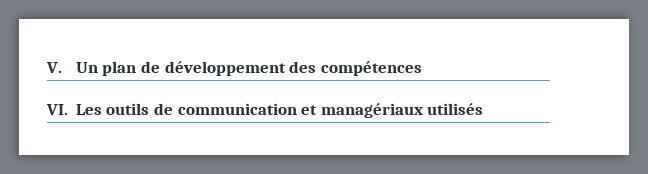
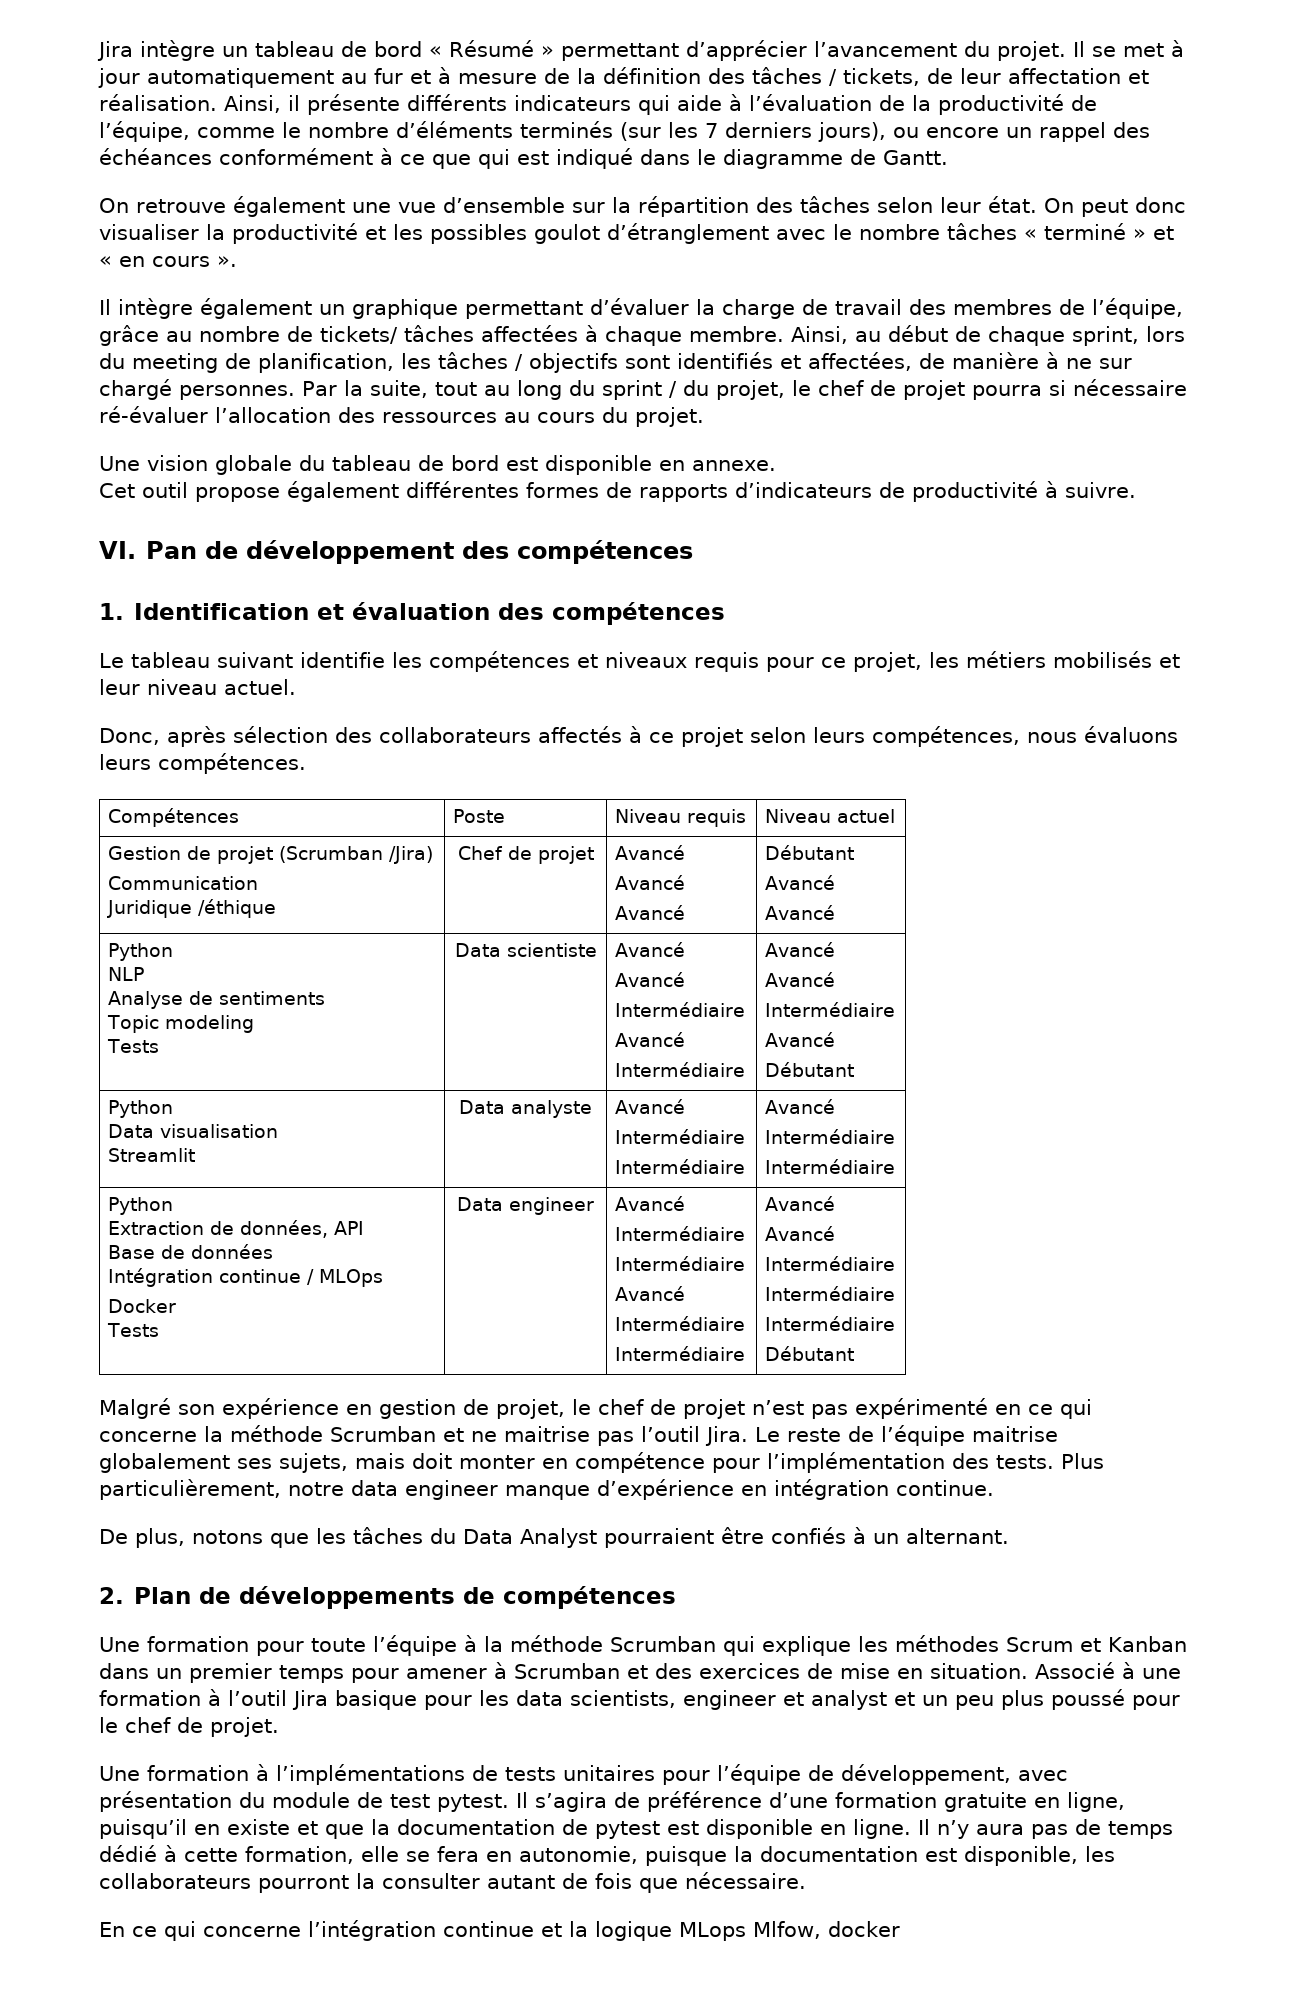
- V. Un plan de développement des compétences
- VI. Les outils de communication et managériaux utilisés
+ Jira intègre un tableau de bord « Résumé » permettant d’apprécier l’avancement du projet. Il se met à jour automatiquement au fur et à mesure de la définition des tâches / tickets, de leur affectation et réalisation. Ainsi, il présente différents indicateurs qui aide à l’évaluation de la productivité de l’équipe, comme le nombre d’éléments terminés (sur les 7 derniers jours), ou encore un rappel des échéances conformément à ce que qui est indiqué dans le diagramme de Gantt.
+ On retrouve également une vue d’ensemble sur la répartition des tâches selon leur état. On peut donc visualiser la productivité et les possibles goulot d’étranglement avec le nombre tâches « terminé » et « en cours ».
+ Il intègre également un graphique permettant d’évaluer la charge de travail des membres de l’équipe, grâce au nombre de tickets/ tâches affectées à chaque membre. Ainsi, au début de chaque sprint, lors du meeting de planification, les tâches / objectifs sont identifiés et affectées, de manière à ne sur chargé personnes. Par la suite, tout au long du sprint / du projet, le chef de projet pourra si nécessaire ré-évaluer l’allocation des ressources au cours du projet.
+ Une vision globale du tableau de bord est disponible en annexe.
+ Cet outil propose également différentes formes de rapports d’indicateurs de productivité à suivre.
+ VI. Pan de développement des compétences
+ 1. Identification et évaluation des compétences
+ Le tableau suivant identifie les compétences et niveaux requis pour ce projet, les métiers mobilisés et leur niveau actuel.
+ Donc, après sélection des collaborateurs affectés à ce projet selon leurs compétences, nous évaluons leurs compétences.
+ Compétences | Poste | Niveau requis | Niveau actuel
+ Gestion de projet (Scrumban /Jira)
+ Communication
+ Juridique /éthique | Chef de projet | Avancé
+ Avancé
+ Avancé | Débutant
+ Avancé
+ Avancé
+ Python
+ NLP
+ Analyse de sentiments
+ Topic modeling
+ Tests | Data scientiste | Avancé
+ Avancé
+ Intermédiaire
+ Avancé
+ Intermédiaire | Avancé
+ Avancé
+ Intermédiaire
+ Avancé
+ Débutant
+ Python
+ Data visualisation
+ Streamlit | Data analyste | Avancé
+ Intermédiaire
+ Intermédiaire | Avancé
+ Intermédiaire
+ Intermédiaire
+ Python
+ Extraction de données, API
+ Base de données
+ Intégration continue / MLOps
+ Docker
+ Tests | Data engineer | Avancé
+ Intermédiaire
+ Intermédiaire
+ Avancé
+ Intermédiaire
+ Intermédiaire | Avancé
+ Avancé
+ Intermédiaire
+ Intermédiaire
+ Intermédiaire
+ Débutant
+ Malgré son expérience en gestion de projet, le chef de projet n’est pas expérimenté en ce qui concerne la méthode Scrumban et ne maitrise pas l’outil Jira. Le reste de l’équipe maitrise globalement ses sujets, mais doit monter en compétence pour l’implémentation des tests. Plus particulièrement, notre data engineer manque d’expérience en intégration continue.
+ De plus, notons que les tâches du Data Analyst pourraient être confiés à un alternant.
+ 2. Plan de développements de compétences
+ Une formation pour toute l’équipe à la méthode Scrumban qui explique les méthodes Scrum et Kanban dans un premier temps pour amener à Scrumban et des exercices de mise en situation. Associé à une formation à l’outil Jira basique pour les data scientists, engineer et analyst et un peu plus poussé pour le chef de projet.
+ Une formation à l’implémentations de tests unitaires pour l’équipe de développement, avec présentation du module de test pytest. Il s’agira de préférence d’une formation gratuite en ligne, puisqu’il en existe et que la documentation de pytest est disponible en ligne. Il n’y aura pas de temps dédié à cette formation, elle se fera en autonomie, puisque la documentation est disponible, les collaborateurs pourront la consulter autant de fois que nécessaire.
+ En ce qui concerne l’intégration continue et la logique MLops Mlfow, docker

